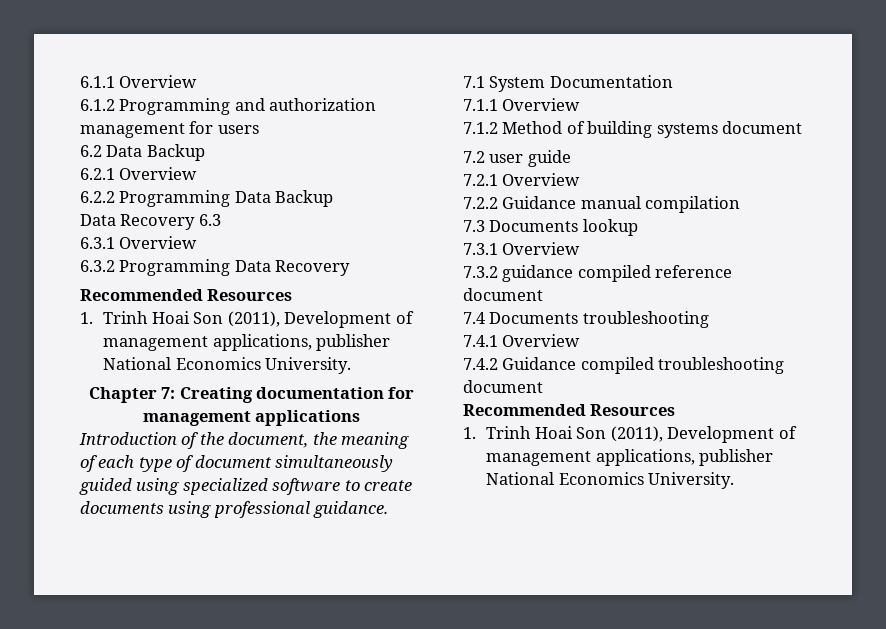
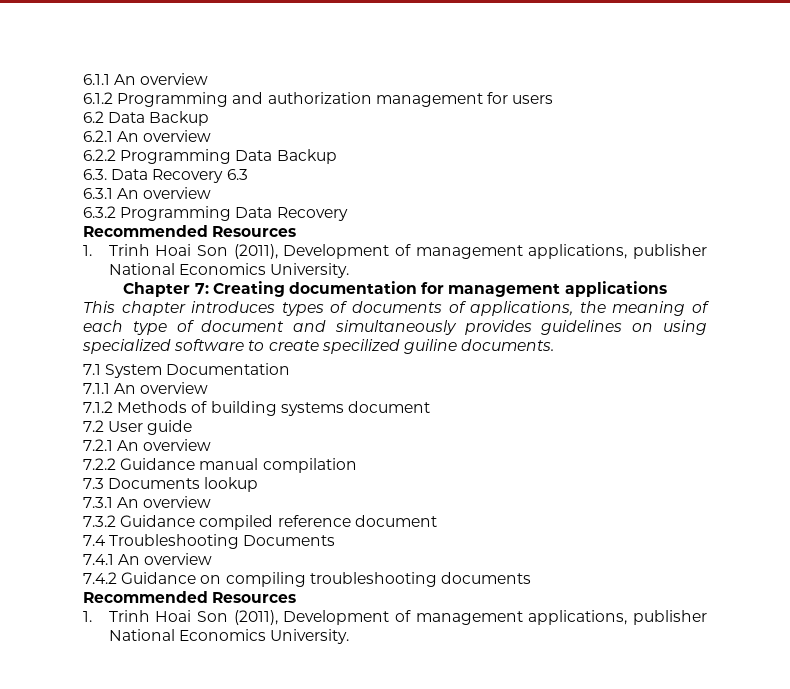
- 6.1.1 Overview
+ 6.1.1 An overview
- 6.2.1 Overview
+ 6.2.1 An overview
- Data Recovery 6.3
+ 6.3. Data Recovery 6.3
- 6.3.1 Overview
+ 6.3.1 An overview
- Introduction of the document, the meaning of each type of document simultaneously guided using specialized software to create documents using professional guidance.
+ This chapter introduces types of documents of applications, the meaning of each type of document and simultaneously provides guidelines on using specialized software to create specilized guiline documents.
- 7.1.1 Overview
+ 7.1.1 An overview
- 7.1.2 Method of building systems document
+ 7.1.2 Methods of building systems document
- 7.2 user guide
+ 7.2 User guide
- 7.2.1 Overview
+ 7.2.1 An overview
- 7.3.1 Overview
+ 7.3.1 An overview
- 7.3.2 guidance compiled reference document
+ 7.3.2 Guidance compiled reference document
- 7.4 Documents troubleshooting
+ 7.4 Troubleshooting Documents
- 7.4.1 Overview
+ 7.4.1 An overview
- 7.4.2 Guidance compiled troubleshooting document
+ 7.4.2 Guidance on compiling troubleshooting documents

